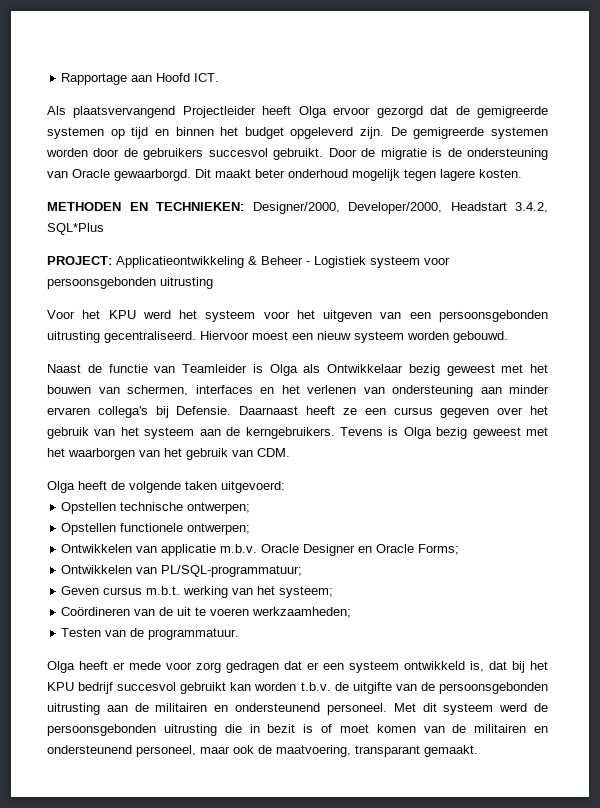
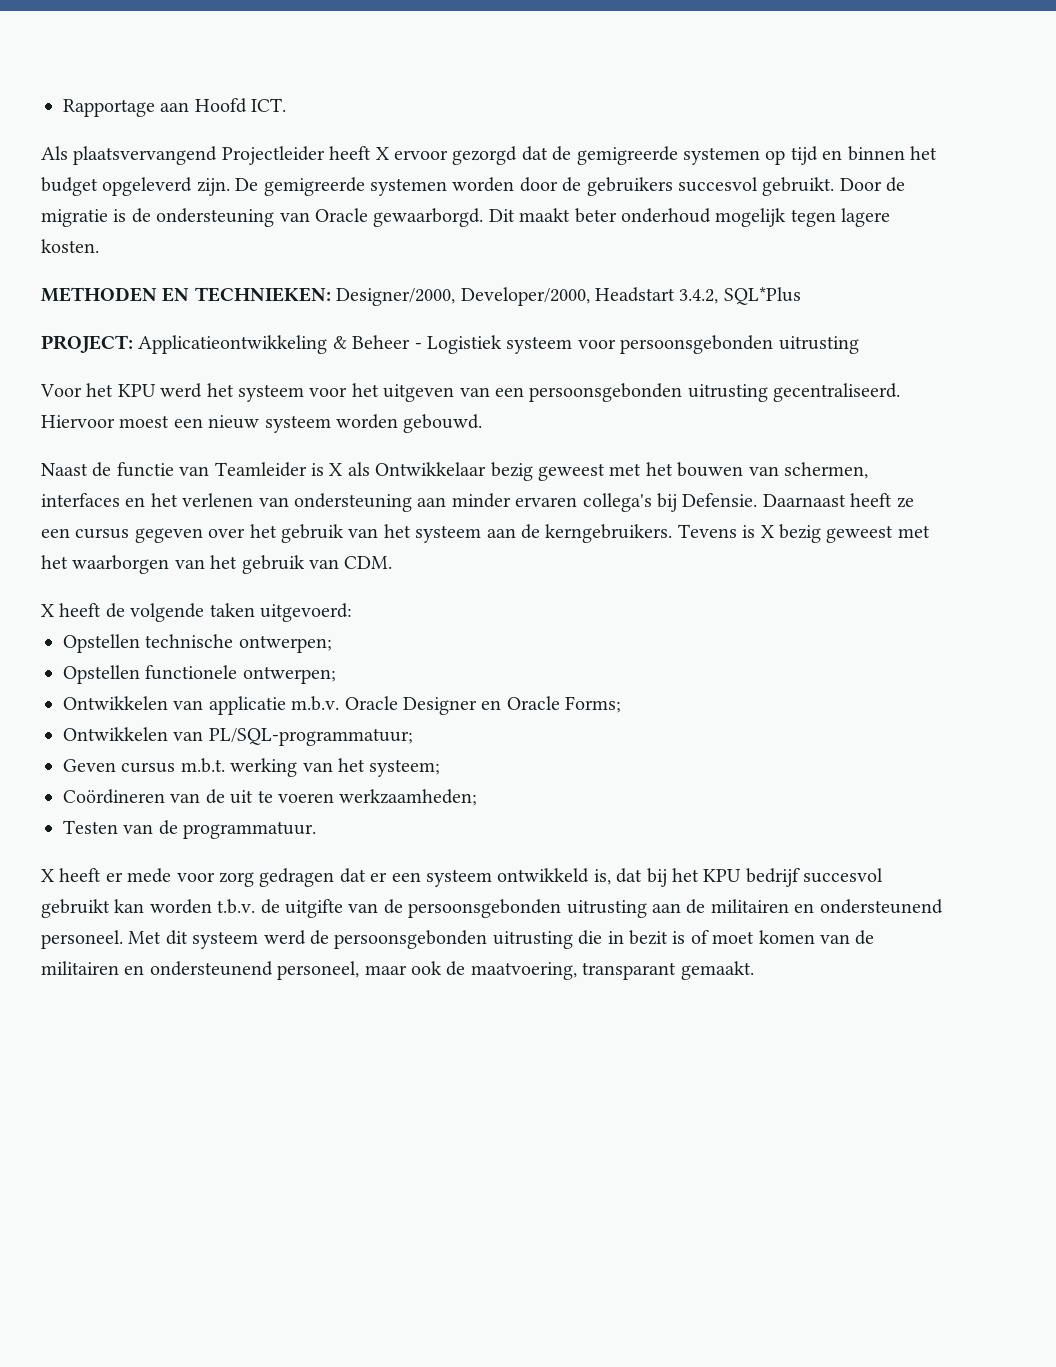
- Als plaatsvervangend Projectleider heeft Olga ervoor gezorgd dat de gemigreerde systemen op tijd en binnen het budget opgeleverd zijn.
+ Als plaatsvervangend Projectleider heeft X ervoor gezorgd dat de gemigreerde systemen op tijd en binnen het budget opgeleverd zijn.
- Naast de functie van Teamleider is Olga als Ontwikkelaar bezig geweest met het bouwen van schermen, interfaces en het verlenen van ondersteuning aan minder ervaren collega's bij Defensie.
+ Naast de functie van Teamleider is X als Ontwikkelaar bezig geweest met het bouwen van schermen, interfaces en het verlenen van ondersteuning aan minder ervaren collega's bij Defensie.
- Tevens is Olga bezig geweest met het waarborgen van het gebruik van CDM.
+ Tevens is X bezig geweest met het waarborgen van het gebruik van CDM.
- Olga heeft de volgende taken uitgevoerd:
+ X heeft de volgende taken uitgevoerd:
- Olga heeft er mede voor zorg gedragen dat er een systeem ontwikkeld is, dat bij het KPU bedrijf succesvol gebruikt kan worden t.b.v. de uitgifte van de persoonsgebonden uitrusting aan de militairen en ondersteunend personeel.
+ X heeft er mede voor zorg gedragen dat er een systeem ontwikkeld is, dat bij het KPU bedrijf succesvol gebruikt kan worden t.b.v. de uitgifte van de persoonsgebonden uitrusting aan de militairen en ondersteunend personeel.

